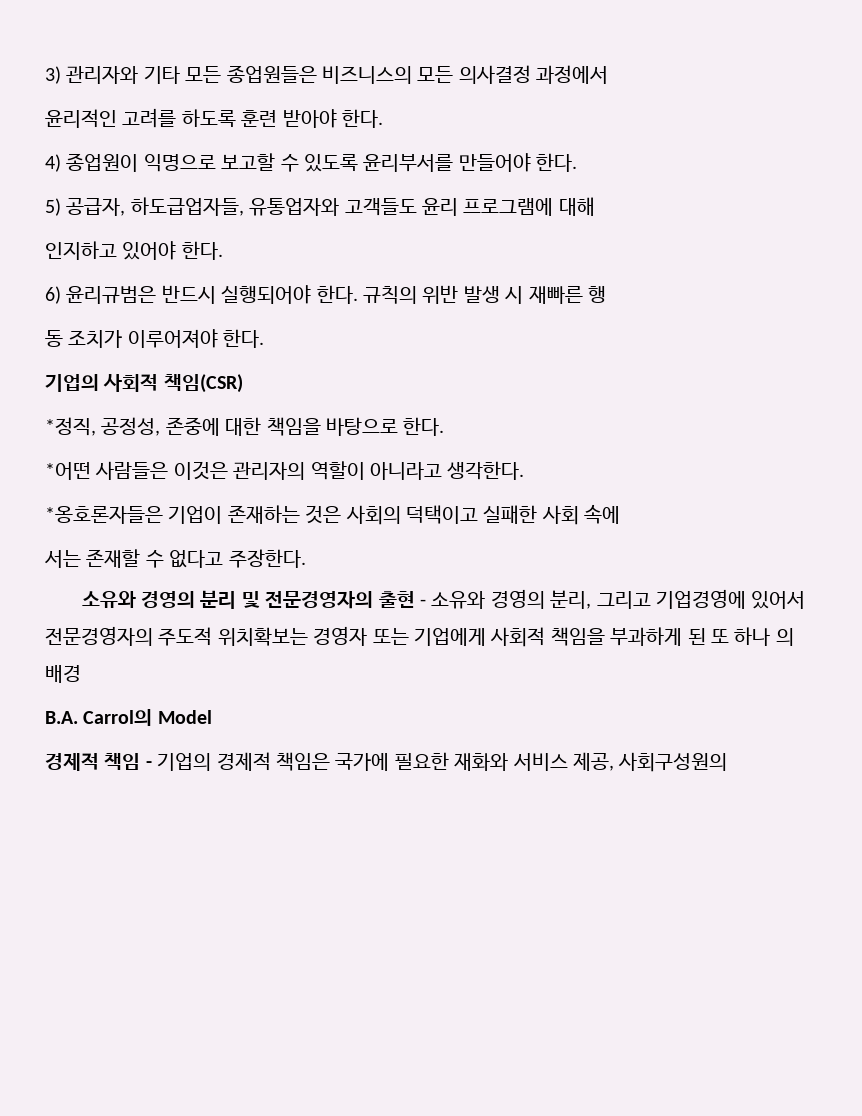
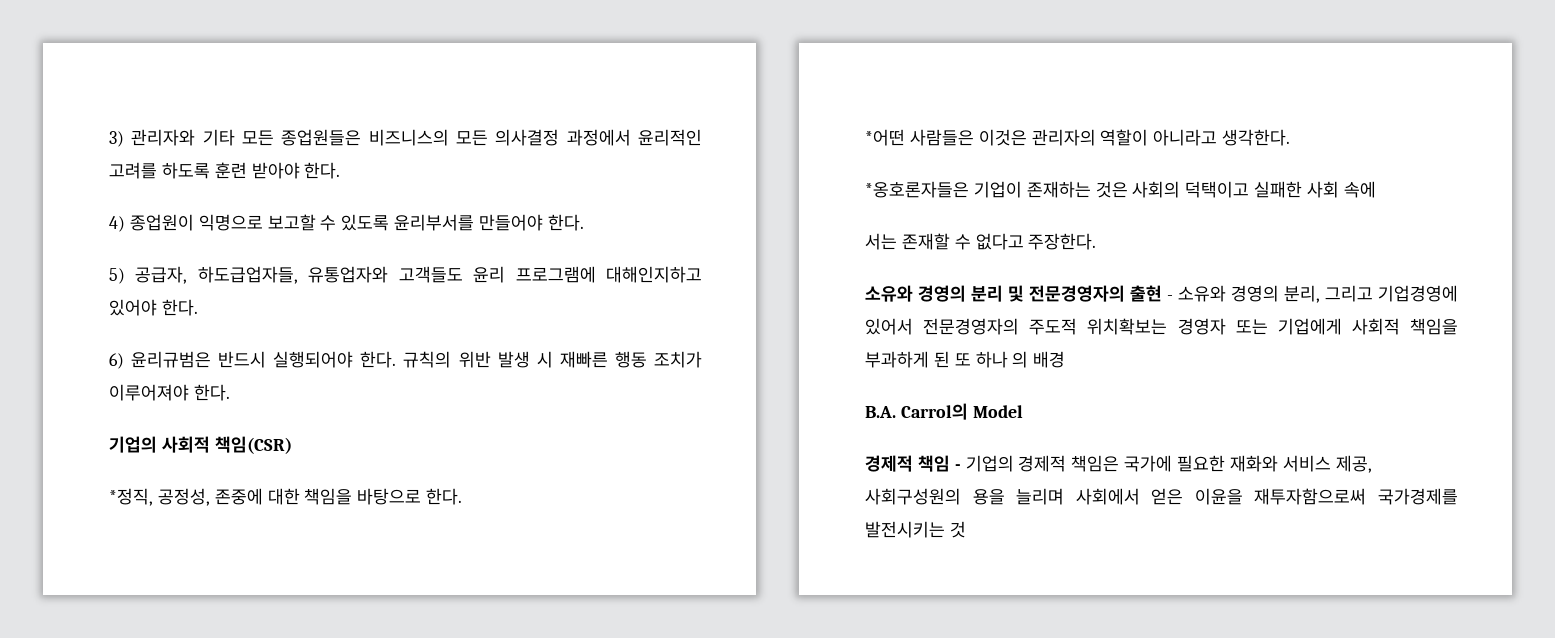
- 3) 관리자와 기타 모든 종업원들은 비즈니스의 모든 의사결정 과정에서
- 윤리적인 고려를 하도록 훈련 받아야 한다.
+ 3) 관리자와 기타 모든 종업원들은 비즈니스의 모든 의사결정 과정에서 윤리적인 고려를 하도록 훈련 받아야 한다.
- 5) 공급자, 하도급업자들, 유통업자와 고객들도 윤리 프로그램에 대해
- 인지하고 있어야 한다.
+ 5) 공급자, 하도급업자들, 유통업자와 고객들도 윤리 프로그램에 대해인지하고 있어야 한다.
- 규칙의 위반 발생 시 재빠른 행
- 동 조치가 이루어져야 한다.
+ 규칙의 위반 발생 시 재빠른 행동 조치가 이루어져야 한다.
- 경제적 책임 - 기업의 경제적 책임은 국가에 필요한 재화와 서비스 제공, 사회구성원의
+ 경제적 책임 - 기업의 경제적 책임은 국가에 필요한 재화와 서비스 제공, 사회구성원의 용을 늘리며 사회에서 얻은 이윤을 재투자함으로써 국가경제를 발전시키는 것

